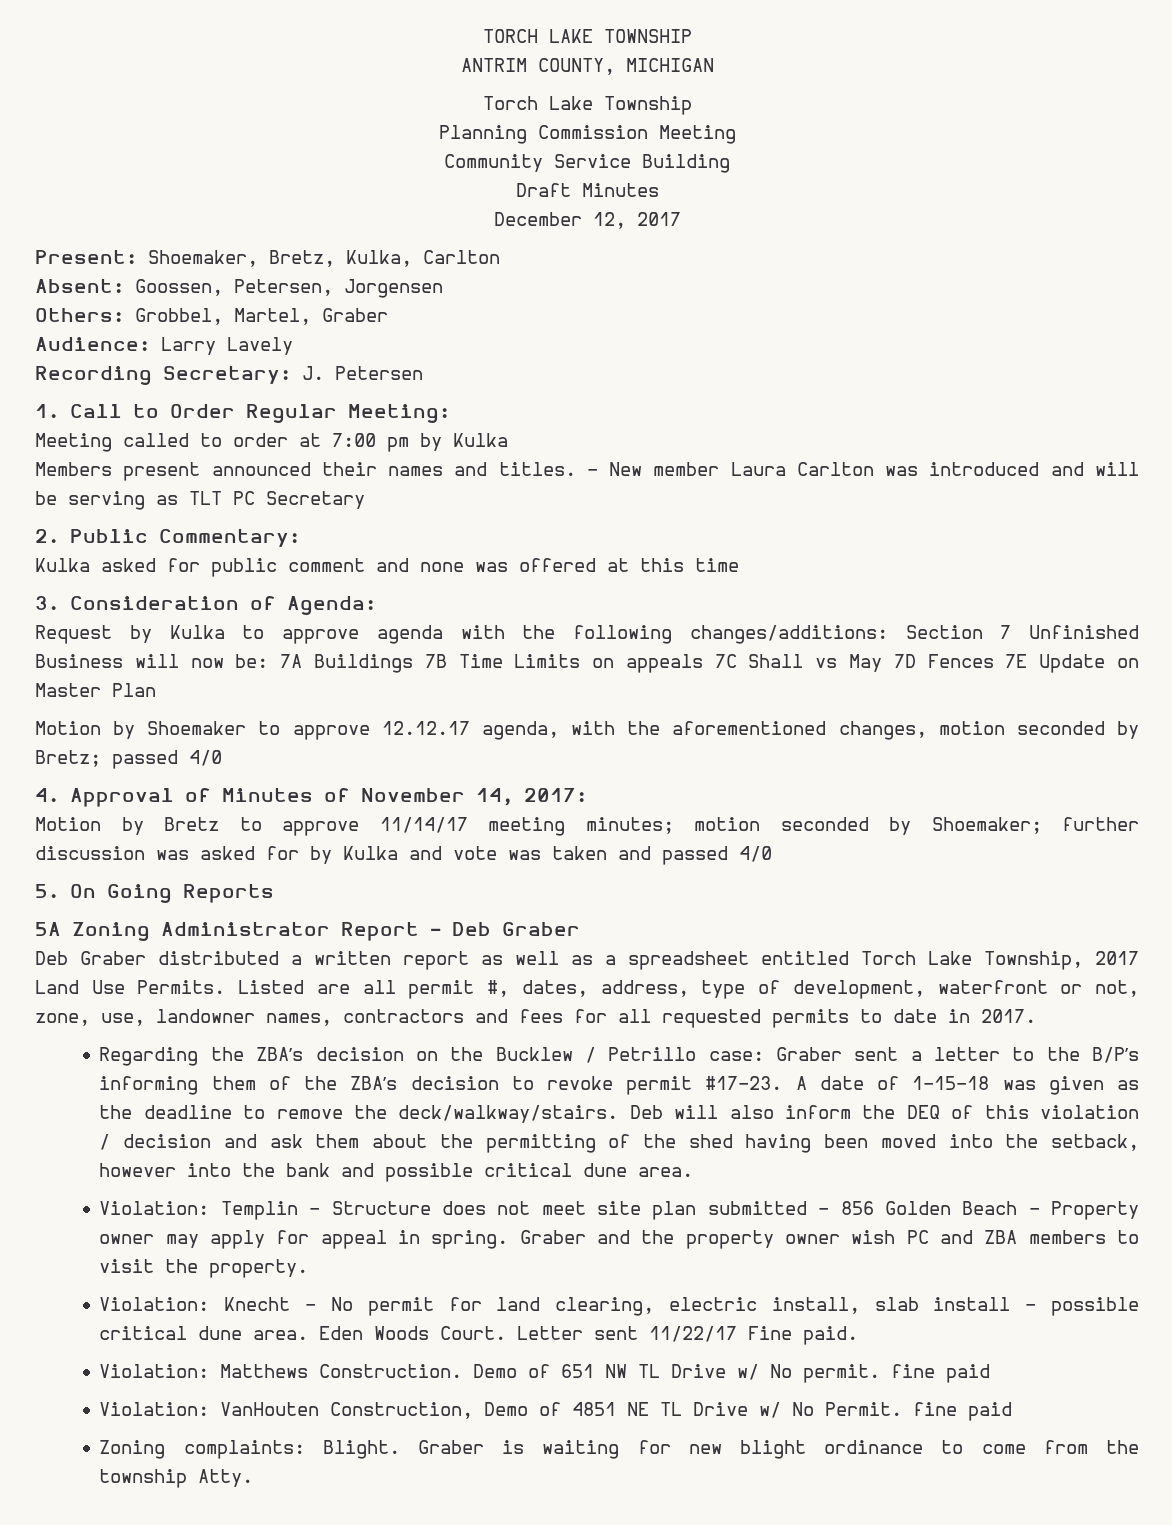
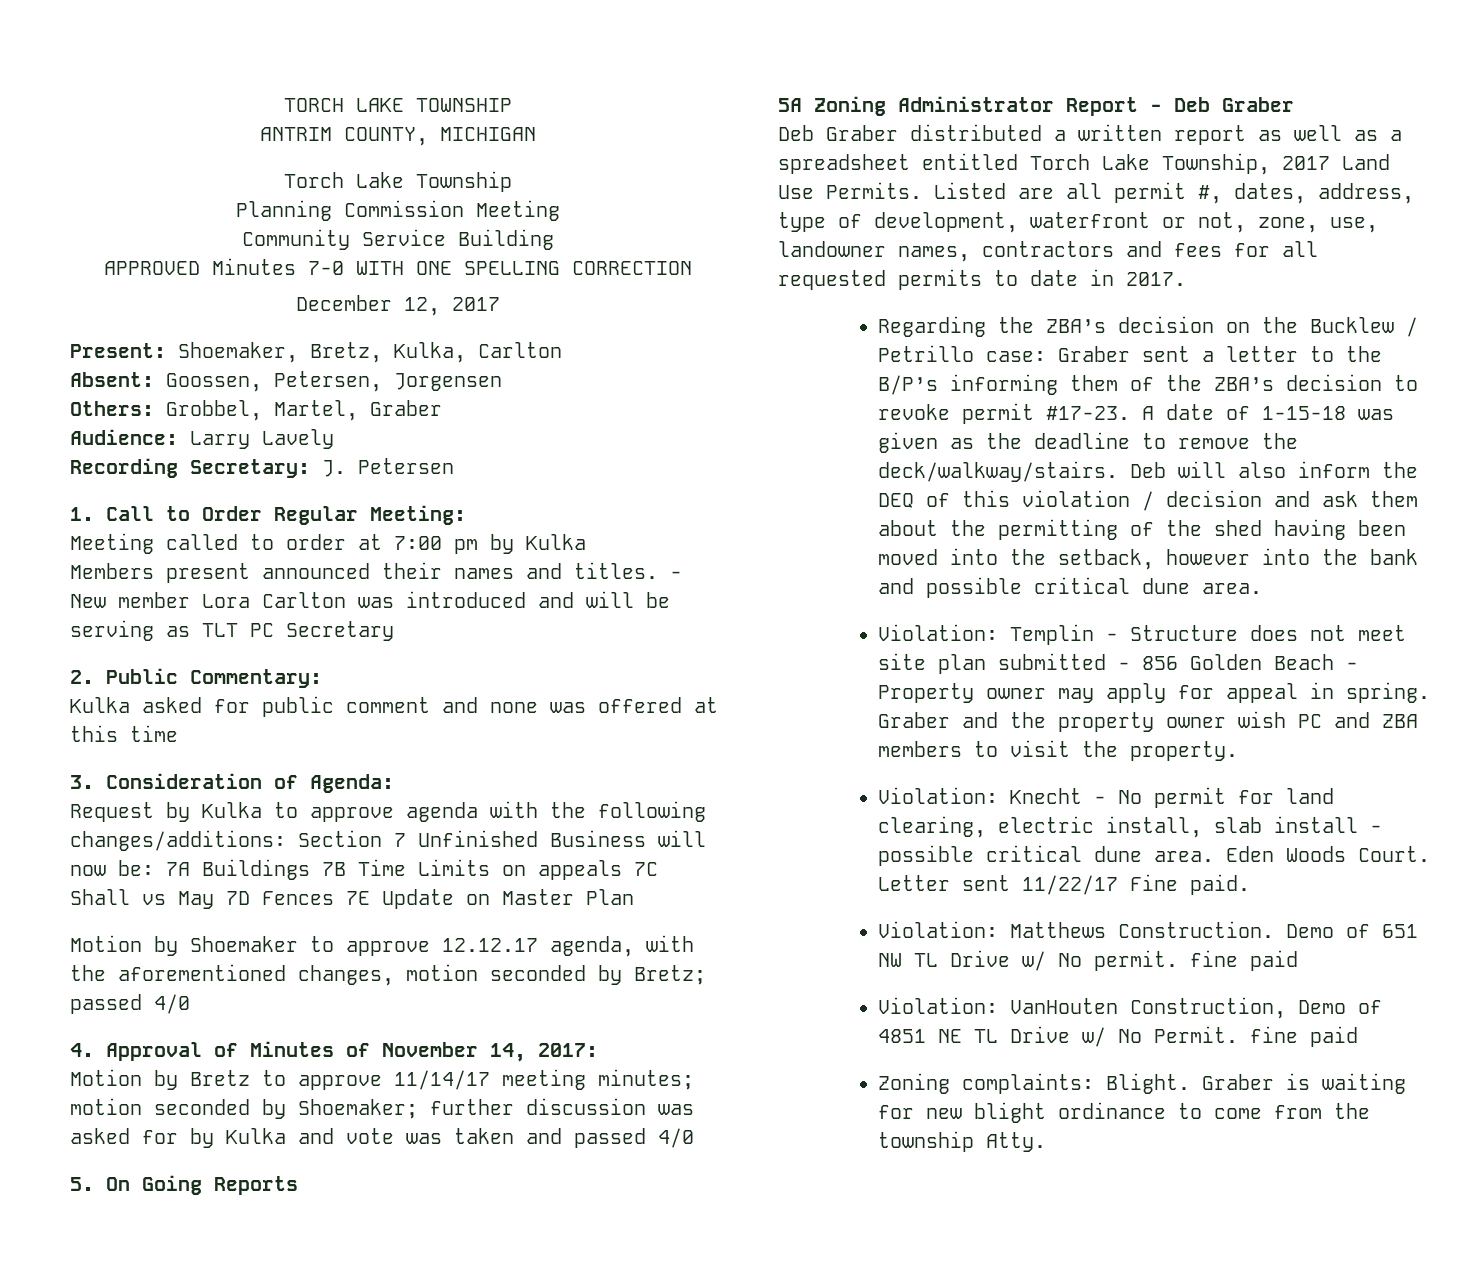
- Draft Minutes
+ APPROVED Minutes 7-0 WITH ONE SPELLING CORRECTION
- - New member Laura Carlton was introduced and will be serving as TLT PC Secretary
+ - New member Lora Carlton was introduced and will be serving as TLT PC Secretary

